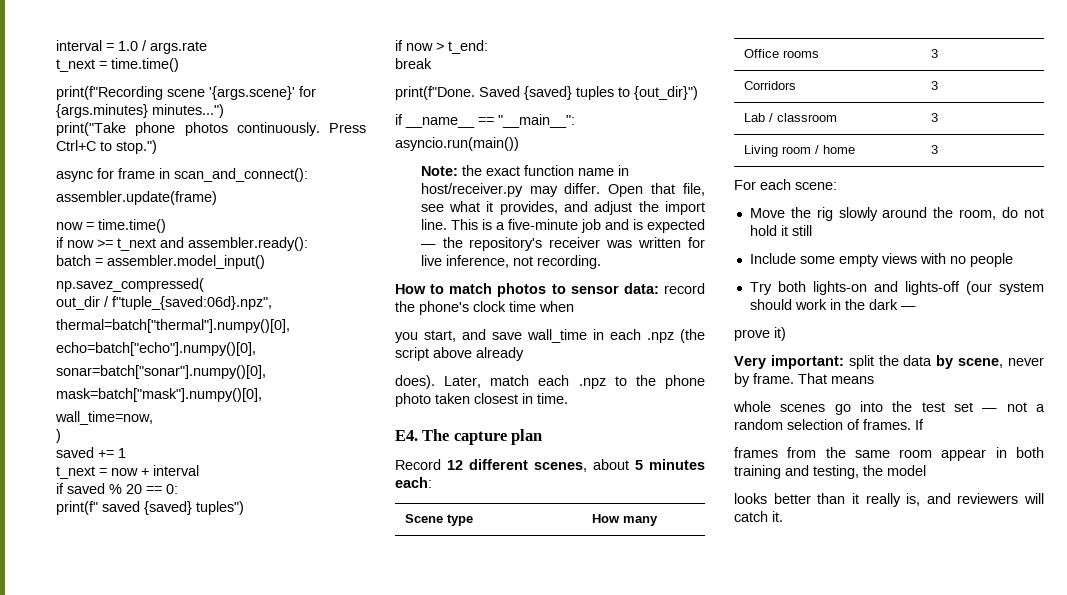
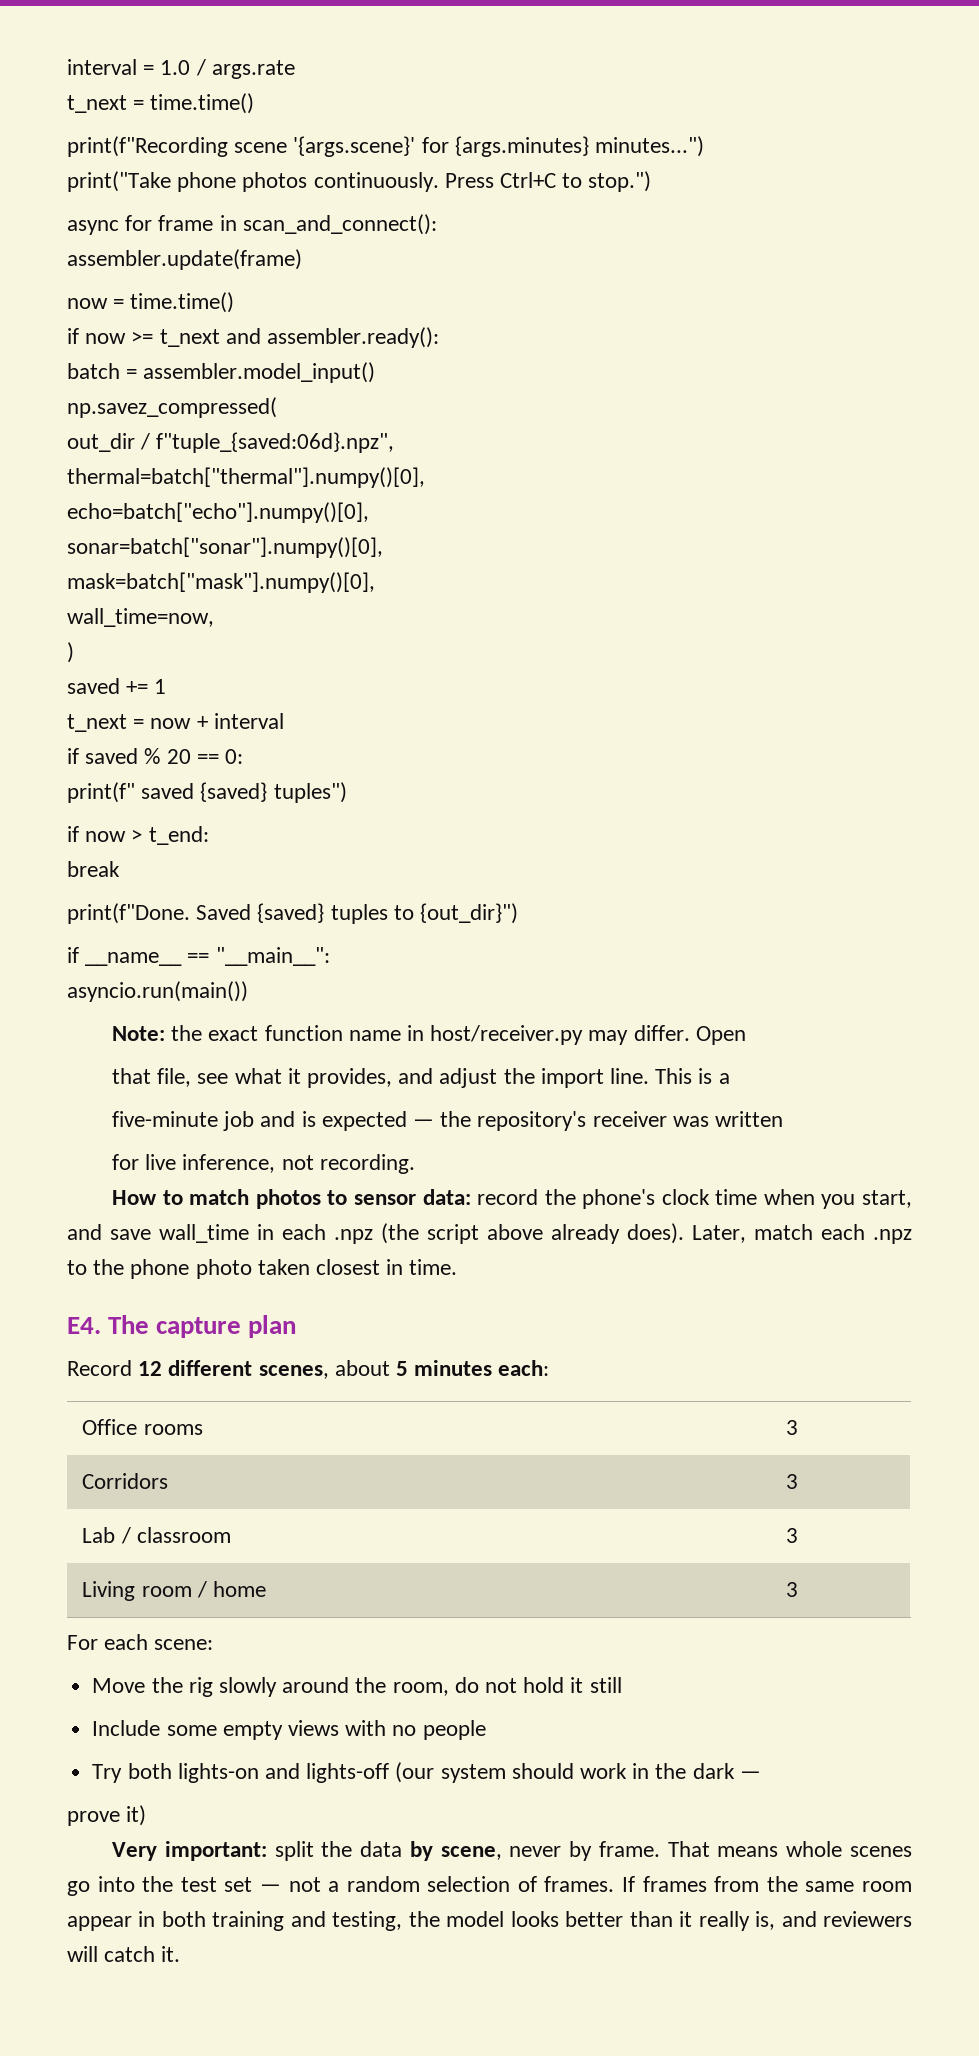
- Open that file, see what it provides, and adjust the import line.
+ Open
+ that file, see what it provides, and adjust the import line.
- This is a five-minute job and is expected — the repository's receiver was written for live inference, not recording.
+ This is a
+ five-minute job and is expected — the repository's receiver was written
+ for live inference, not recording.
- How to match photos to sensor data: record the phone's clock time when
- you start, and save wall_time in each .npz (the script above already
- does).
+ How to match photos to sensor data: record the phone's clock time when you start, and save wall_time in each .npz (the script above already does).
- Scene type | How many
- That means
- whole scenes go into the test set — not a random selection of frames.
+ That means whole scenes go into the test set — not a random selection of frames.
- If
- frames from the same room appear in both training and testing, the model
- looks better than it really is, and reviewers will catch it.
+ If frames from the same room appear in both training and testing, the model looks better than it really is, and reviewers will catch it.

